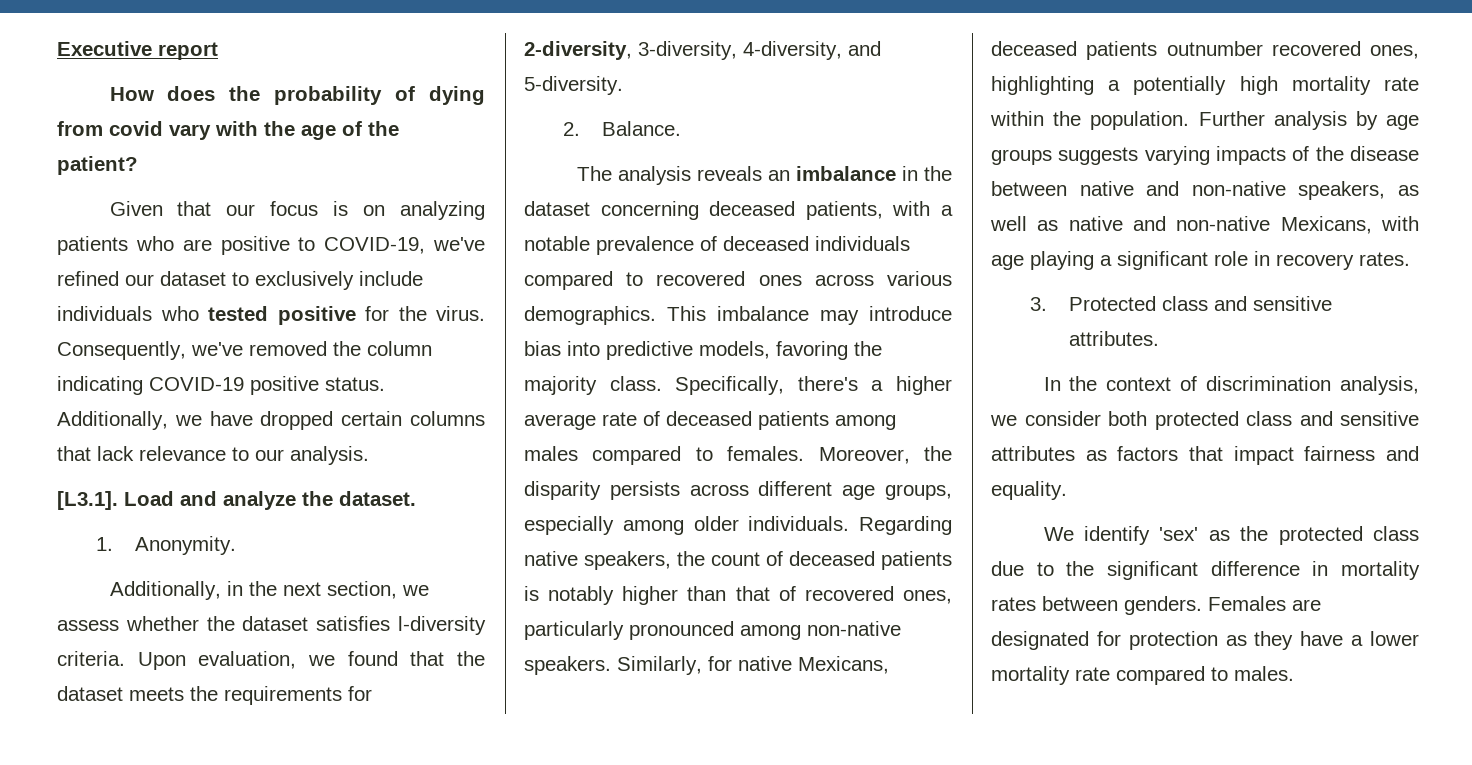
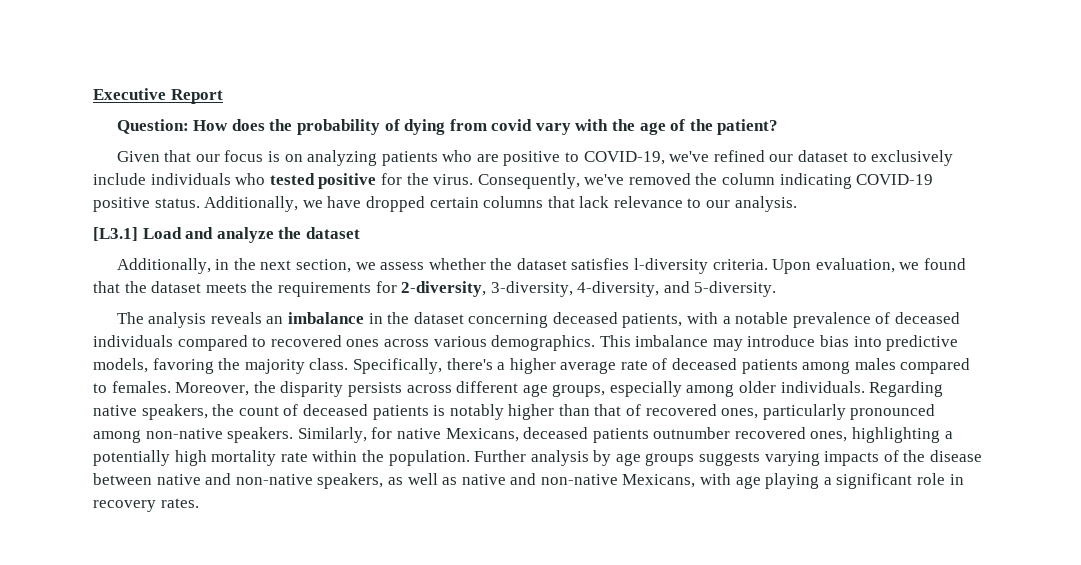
- Executive report
- How does the probability of dying from covid vary with the age of the patient?
+ Executive Report
+ Question: How does the probability of dying from covid vary with the age of the patient?
- [L3.1]. Load and analyze the dataset.
- 1. Anonymity.
+ [L3.1] Load and analyze the dataset
- 2. Balance.
- 3. Protected class and sensitive attributes.
- In the context of discrimination analysis, we consider both protected class and sensitive attributes as factors that impact fairness and equality.
- We identify 'sex' as the protected class due to the significant difference in mortality rates between genders. Females are designated for protection as they have a lower mortality rate compared to males.

